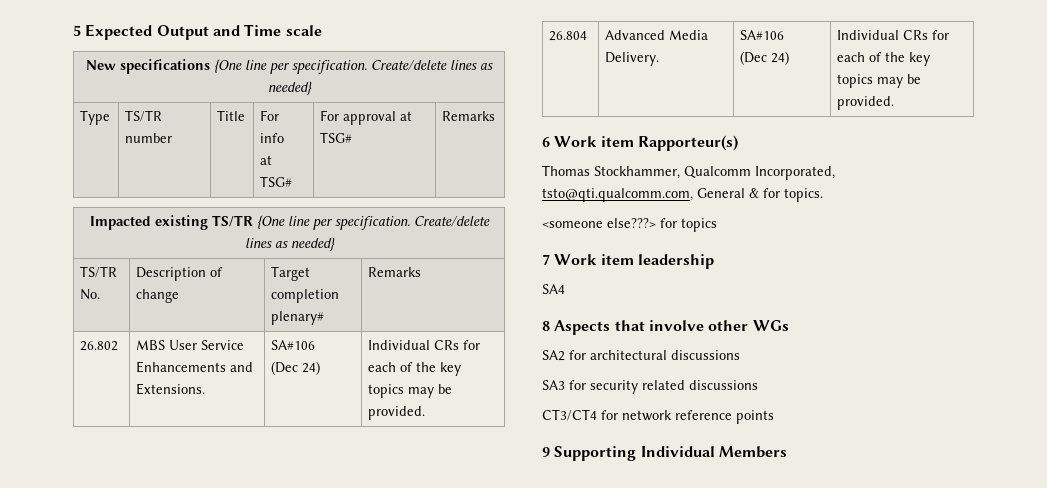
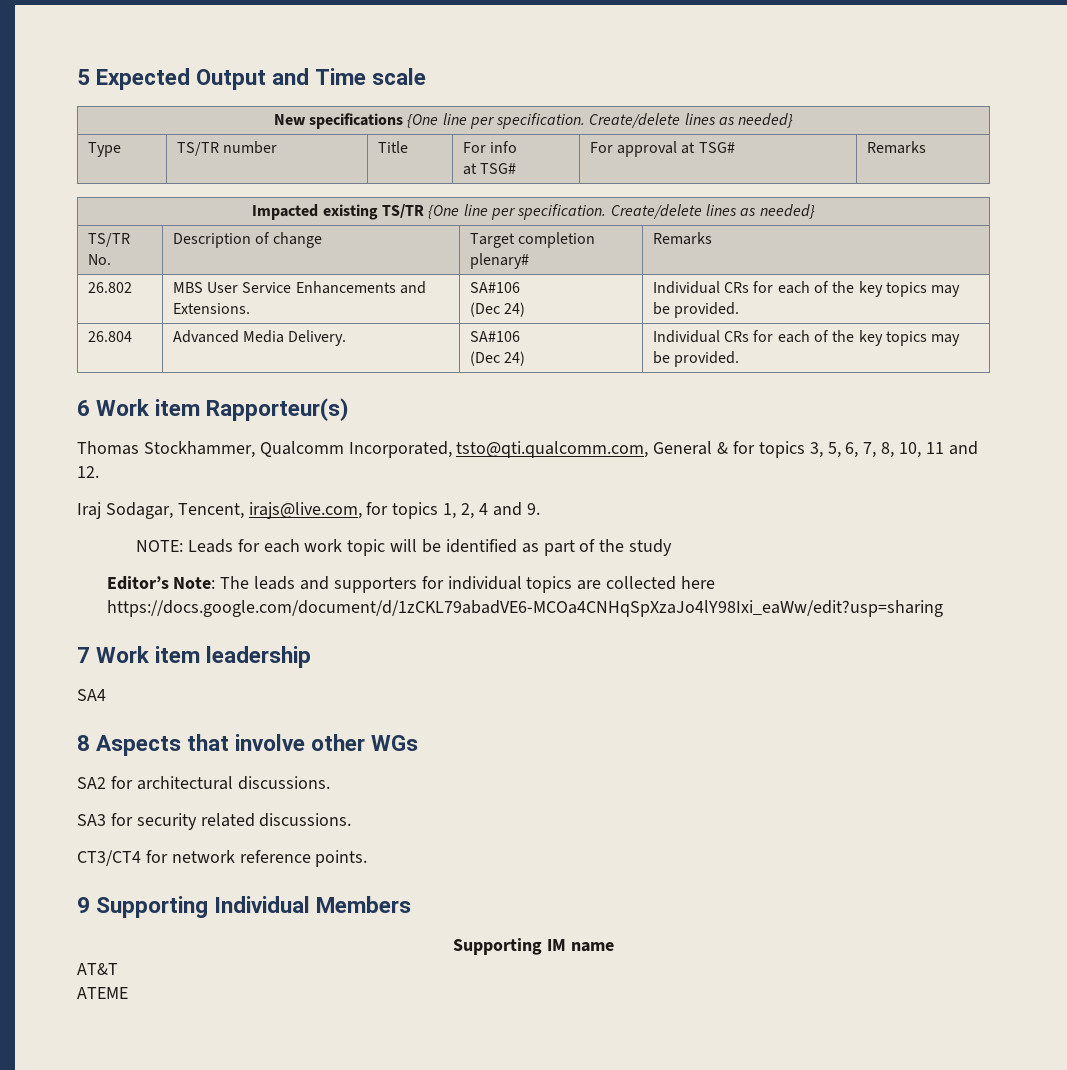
- Thomas Stockhammer, Qualcomm Incorporated, tsto@qti.qualcomm.com, General & for topics.
- <someone else???> for topics
+ Thomas Stockhammer, Qualcomm Incorporated, tsto@qti.qualcomm.com, General & for topics 3, 5, 6, 7, 8, 10, 11 and 12.
+ Iraj Sodagar, Tencent, irajs@live.com, for topics 1, 2, 4 and 9.
+ NOTE: Leads for each work topic will be identified as part of the study
+ Editor’s Note: The leads and supporters for individual topics are collected here https://docs.google.com/document/d/1zCKL79abadVE6-MCOa4CNHqSpXzaJo4lY98Ixi_eaWw/edit?usp=sharing
- SA2 for architectural discussions
+ SA2 for architectural discussions.
- SA3 for security related discussions
+ SA3 for security related discussions.
- CT3/CT4 for network reference points
+ CT3/CT4 for network reference points.
+ Supporting IM name
+ AT&T
+ ATEME

